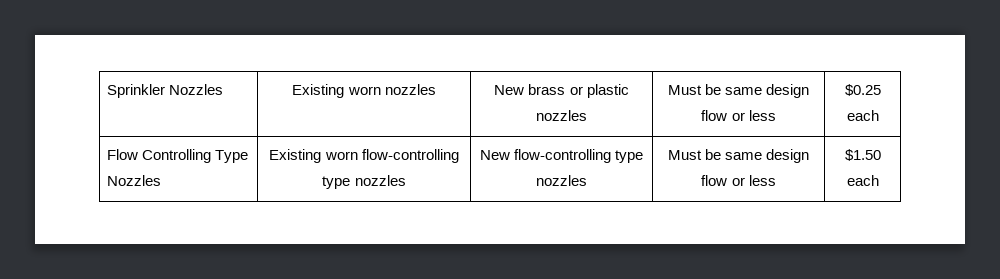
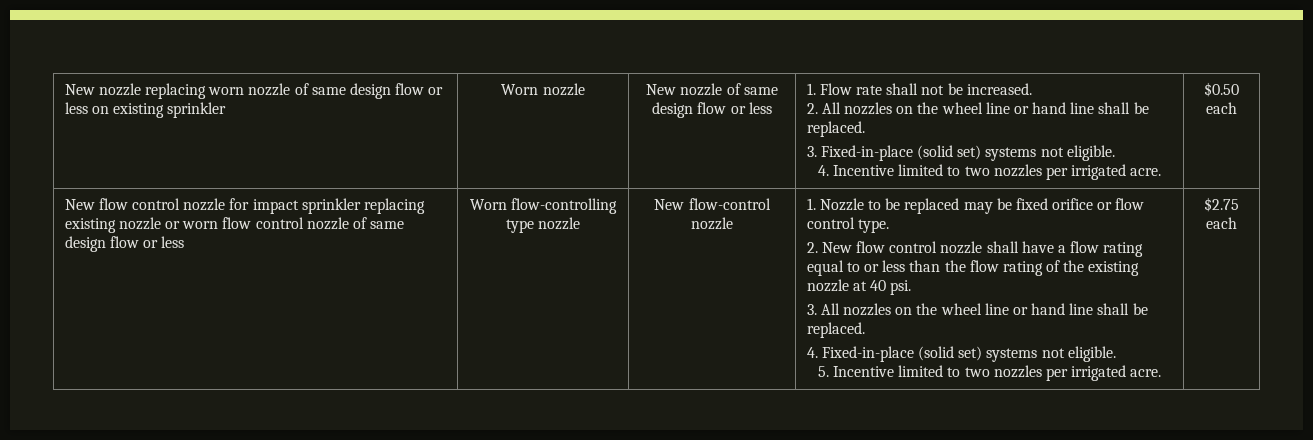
- Sprinkler Nozzles | Existing worn nozzles | New brass or plastic nozzles | Must be same design flow or less | $0.25 each
- Flow Controlling Type Nozzles | Existing worn flow-controlling type nozzles | New flow-controlling type nozzles | Must be same design flow or less | $1.50 each
+ New nozzle replacing worn nozzle of same design flow or less on existing sprinkler | Worn nozzle | New nozzle of same design flow or less | 1. Flow rate shall not be increased.
+ 2. All nozzles on the wheel line or hand line shall be replaced.
+ 3. Fixed-in-place (solid set) systems not eligible.
+ 4. Incentive limited to two nozzles per irrigated acre. | $0.50 each
+ New flow control nozzle for impact sprinkler replacing existing nozzle or worn flow control nozzle of same design flow or less | Worn flow-controlling type nozzle | New flow-control nozzle | 1. Nozzle to be replaced may be fixed orifice or flow control type.
+ 2. New flow control nozzle shall have a flow rating equal to or less than the flow rating of the existing nozzle at 40 psi.
+ 3. All nozzles on the wheel line or hand line shall be replaced.
+ 4. Fixed-in-place (solid set) systems not eligible.
+ 5. Incentive limited to two nozzles per irrigated acre. | $2.75 each

